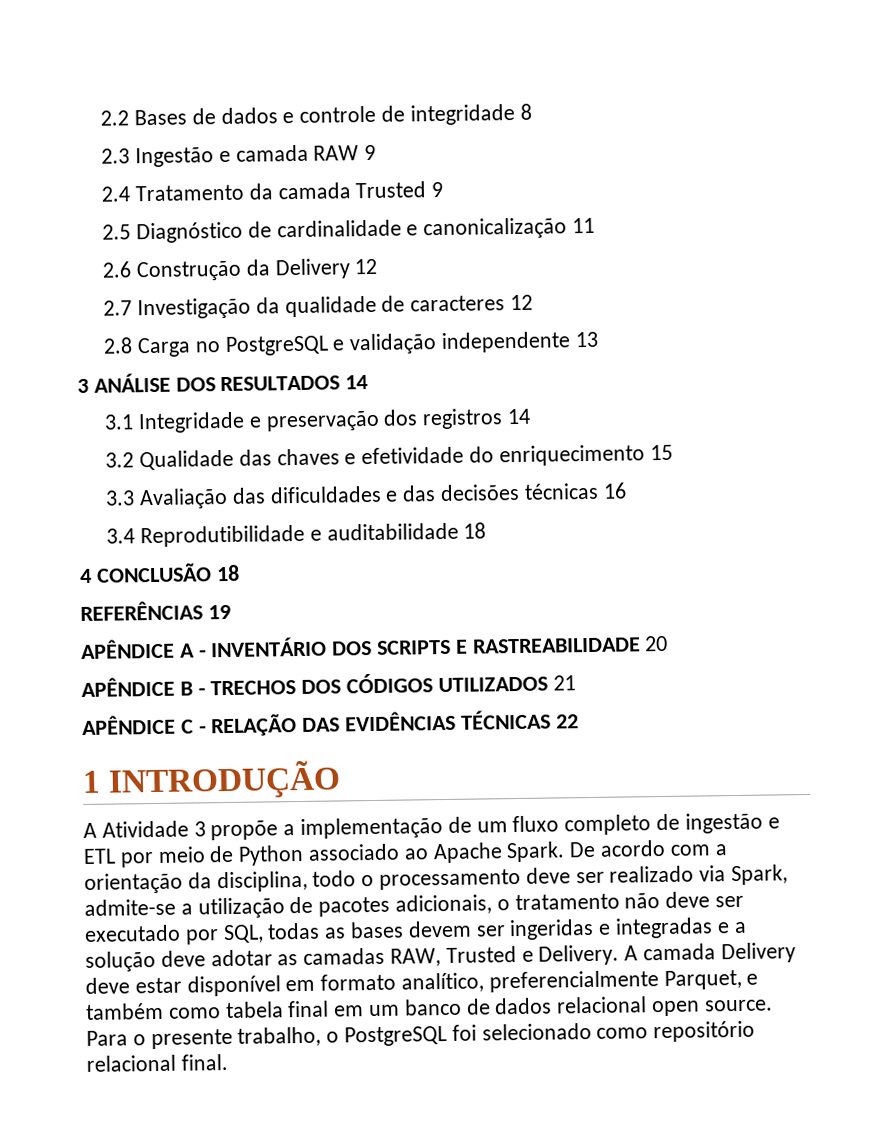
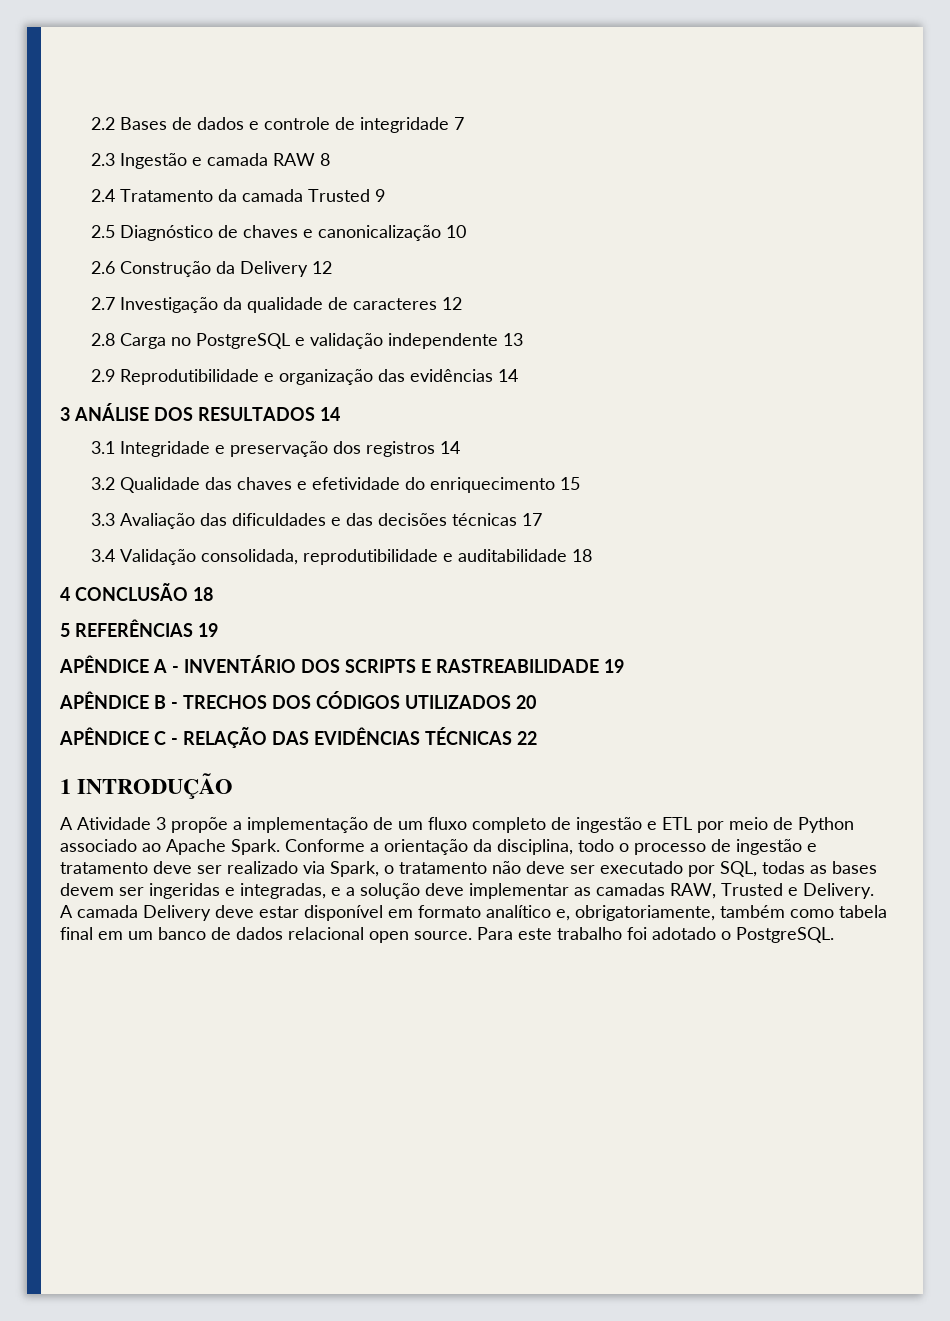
- 2.2 Bases de dados e controle de integridade 8
+ 2.2 Bases de dados e controle de integridade 7
- 2.3 Ingestão e camada RAW 9
+ 2.3 Ingestão e camada RAW 8
- 2.5 Diagnóstico de cardinalidade e canonicalização 11
+ 2.5 Diagnóstico de chaves e canonicalização 10
+ 2.9 Reprodutibilidade e organização das evidências 14
- 3.3 Avaliação das dificuldades e das decisões técnicas 16
+ 3.3 Avaliação das dificuldades e das decisões técnicas 17
- 3.4 Reprodutibilidade e auditabilidade 18
+ 3.4 Validação consolidada, reprodutibilidade e auditabilidade 18
- REFERÊNCIAS 19
+ 5 REFERÊNCIAS 19
- APÊNDICE A - INVENTÁRIO DOS SCRIPTS E RASTREABILIDADE 20
+ APÊNDICE A - INVENTÁRIO DOS SCRIPTS E RASTREABILIDADE 19
- APÊNDICE B - TRECHOS DOS CÓDIGOS UTILIZADOS 21
+ APÊNDICE B - TRECHOS DOS CÓDIGOS UTILIZADOS 20
- De acordo com a orientação da disciplina, todo o processamento deve ser realizado via Spark, admite-se a utilização de pacotes adicionais, o tratamento não deve ser executado por SQL, todas as bases devem ser ingeridas e integradas e a solução deve adotar as camadas RAW, Trusted e Delivery.
+ Conforme a orientação da disciplina, todo o processo de ingestão e tratamento deve ser realizado via Spark, o tratamento não deve ser executado por SQL, todas as bases devem ser ingeridas e integradas, e a solução deve implementar as camadas RAW, Trusted e Delivery.
- A camada Delivery deve estar disponível em formato analítico, preferencialmente Parquet, e também como tabela final em um banco de dados relacional open source.
+ A camada Delivery deve estar disponível em formato analítico e, obrigatoriamente, também como tabela final em um banco de dados relacional open source.
- Para o presente trabalho, o PostgreSQL foi selecionado como repositório relacional final.
+ Para este trabalho foi adotado o PostgreSQL.

